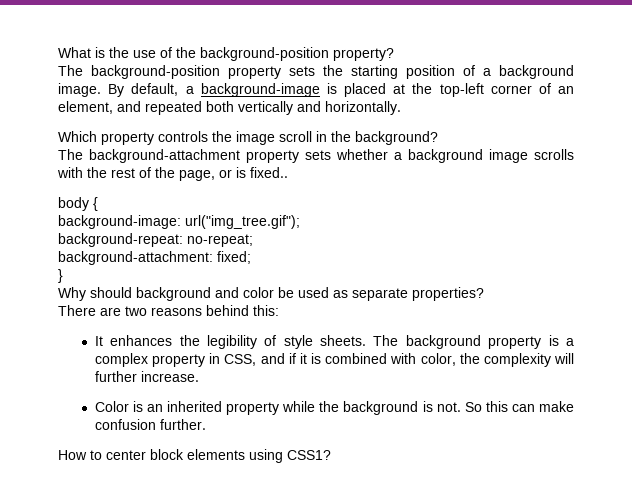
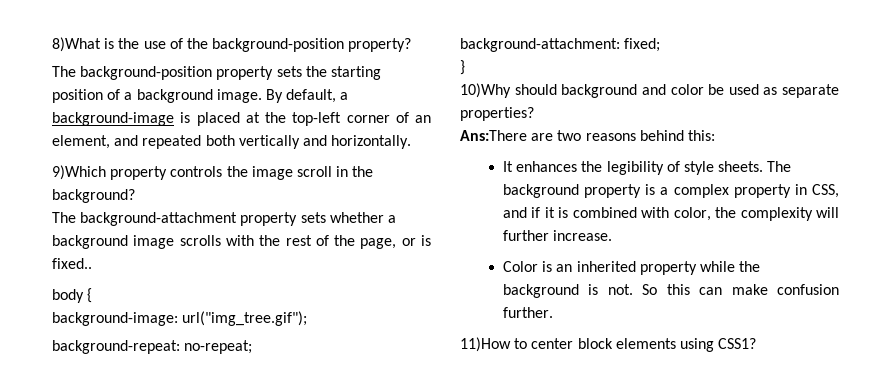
- What is the use of the background-position property?
+ 8)What is the use of the background-position property?
- Which property controls the image scroll in the background?
+ 9)Which property controls the image scroll in the background?
- Why should background and color be used as separate properties?
+ 10)Why should background and color be used as separate properties?
- There are two reasons behind this:
+ Ans:There are two reasons behind this:
- How to center block elements using CSS1?
+ 11)How to center block elements using CSS1?

